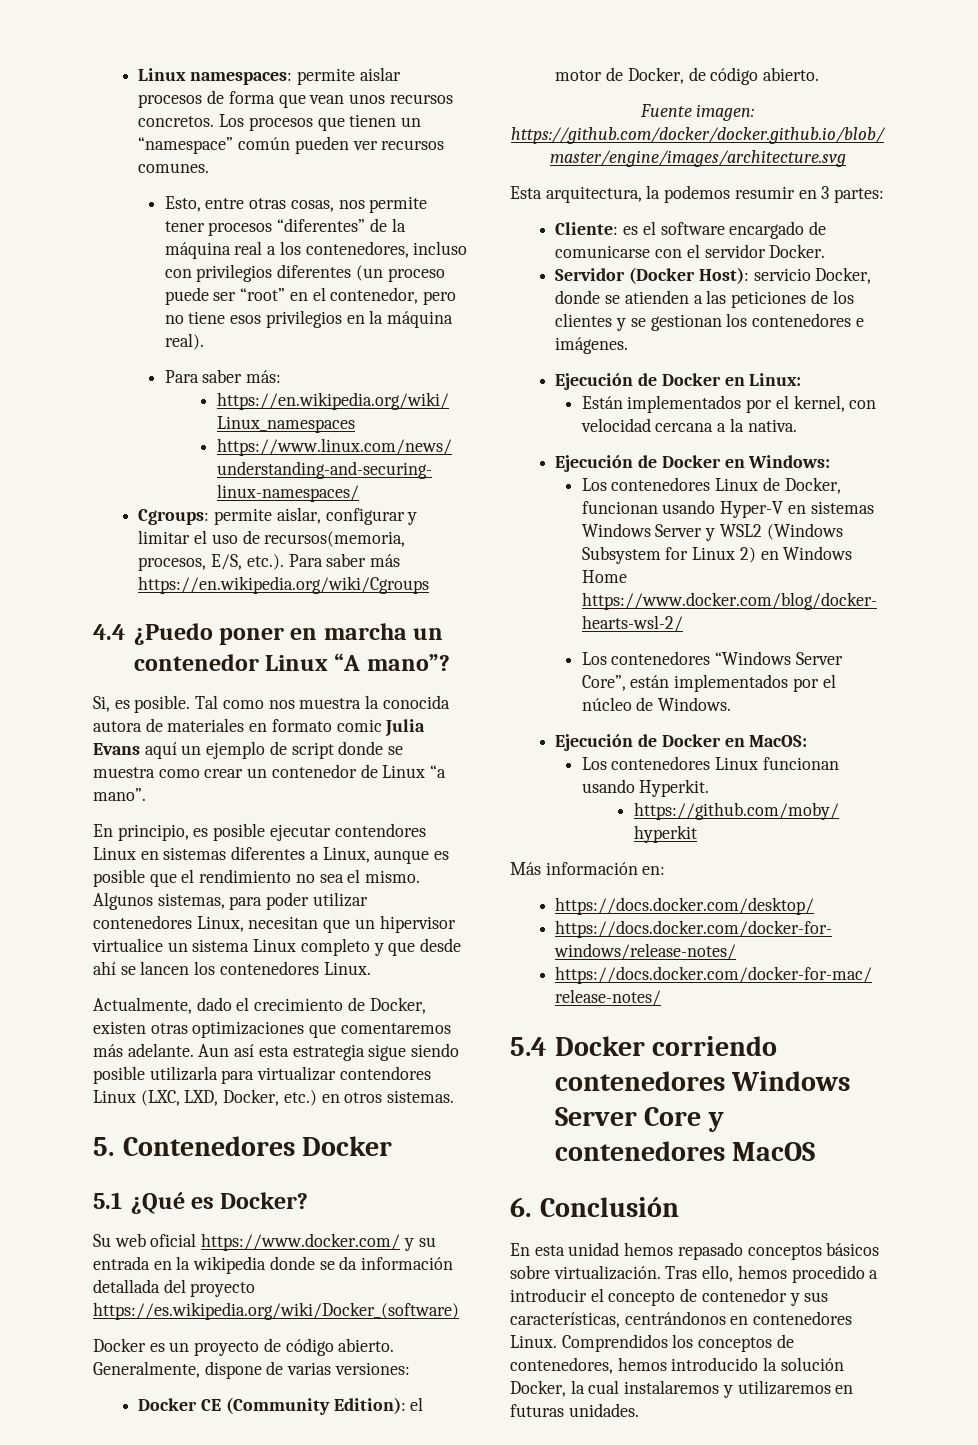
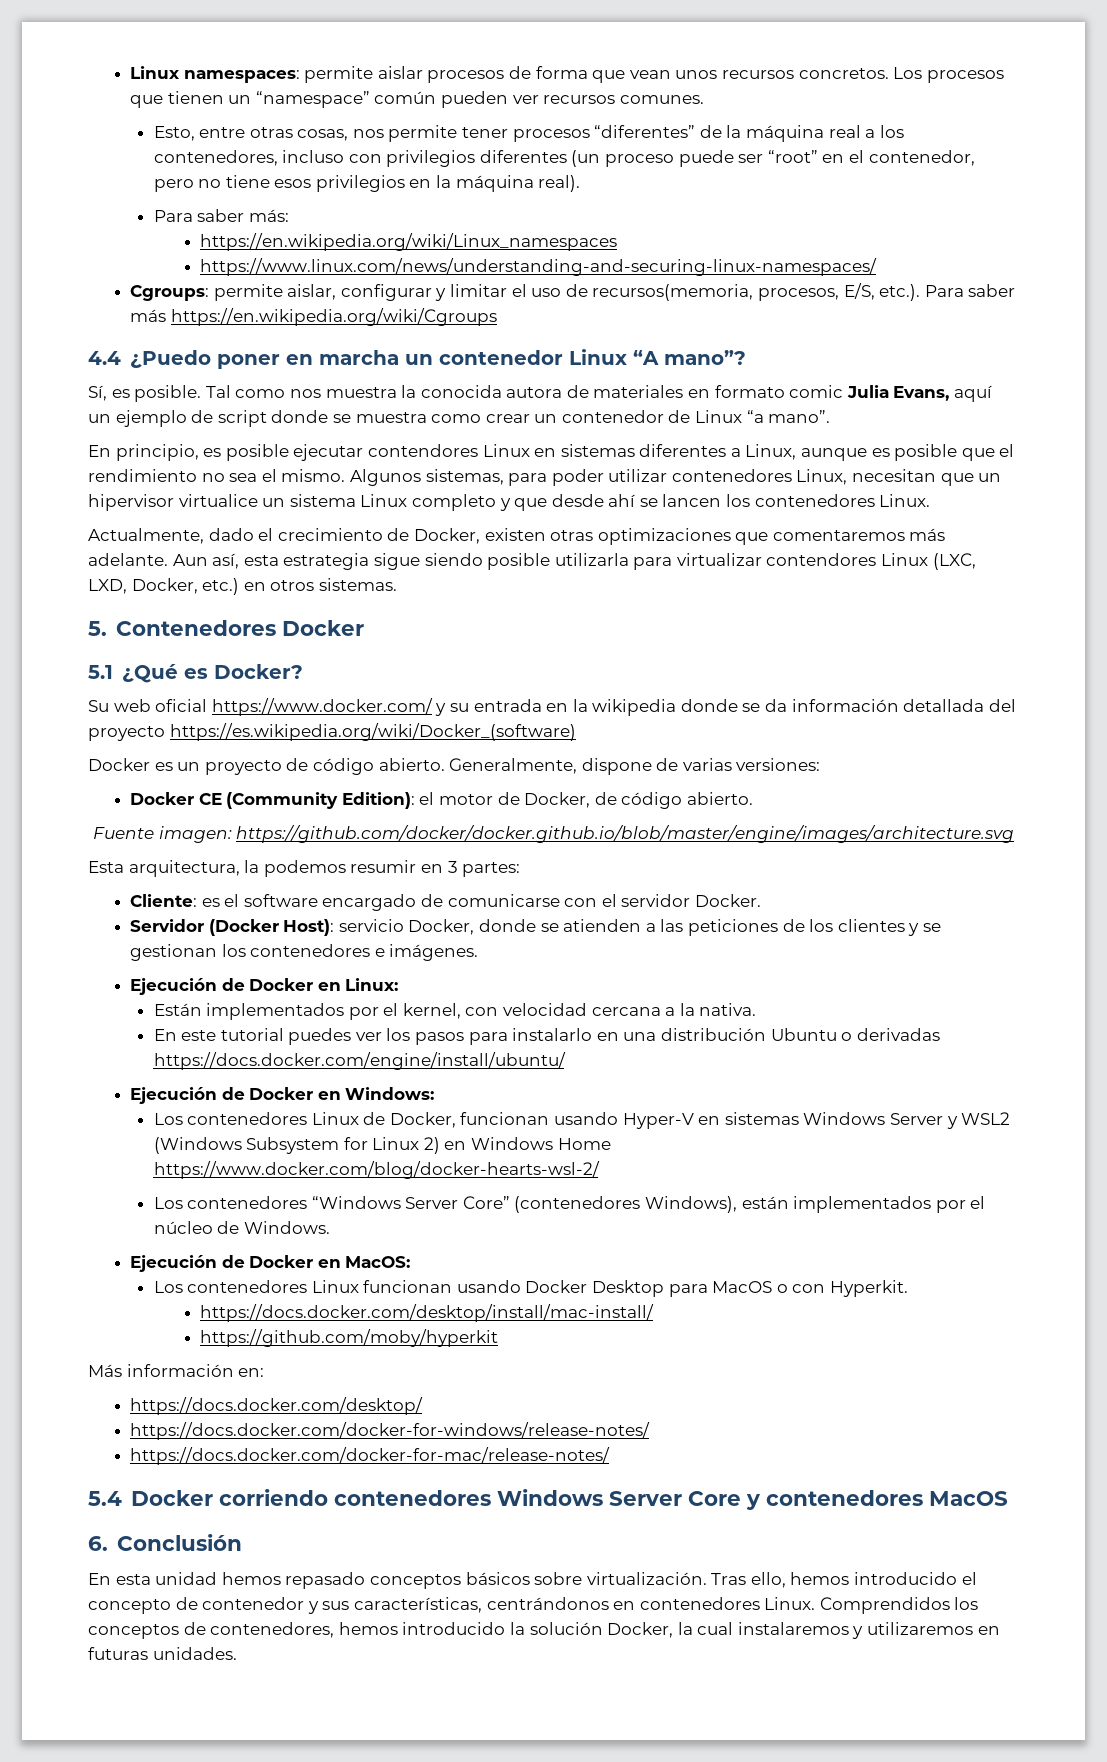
- Si, es posible.
+ Sí, es posible.
- Tal como nos muestra la conocida autora de materiales en formato comic Julia Evans aquí un ejemplo de script donde se muestra como crear un contenedor de Linux “a mano”.
+ Tal como nos muestra la conocida autora de materiales en formato comic Julia Evans, aquí un ejemplo de script donde se muestra como crear un contenedor de Linux “a mano”.
- Aun así esta estrategia sigue siendo posible utilizarla para virtualizar contendores Linux (LXC, LXD, Docker, etc.) en otros sistemas.
+ Aun así, esta estrategia sigue siendo posible utilizarla para virtualizar contendores Linux (LXC, LXD, Docker, etc.) en otros sistemas.
+ En este tutorial puedes ver los pasos para instalarlo en una distribución Ubuntu o derivadas https://docs.docker.com/engine/install/ubuntu/
- Los contenedores “Windows Server Core”, están implementados por el núcleo de Windows.
+ Los contenedores “Windows Server Core” (contenedores Windows), están implementados por el núcleo de Windows.
- Los contenedores Linux funcionan usando Hyperkit.
+ Los contenedores Linux funcionan usando Docker Desktop para MacOS o con Hyperkit.
+ https://docs.docker.com/desktop/install/mac-install/
- Tras ello, hemos procedido a introducir el concepto de contenedor y sus características, centrándonos en contenedores Linux.
+ Tras ello, hemos introducido el concepto de contenedor y sus características, centrándonos en contenedores Linux.

